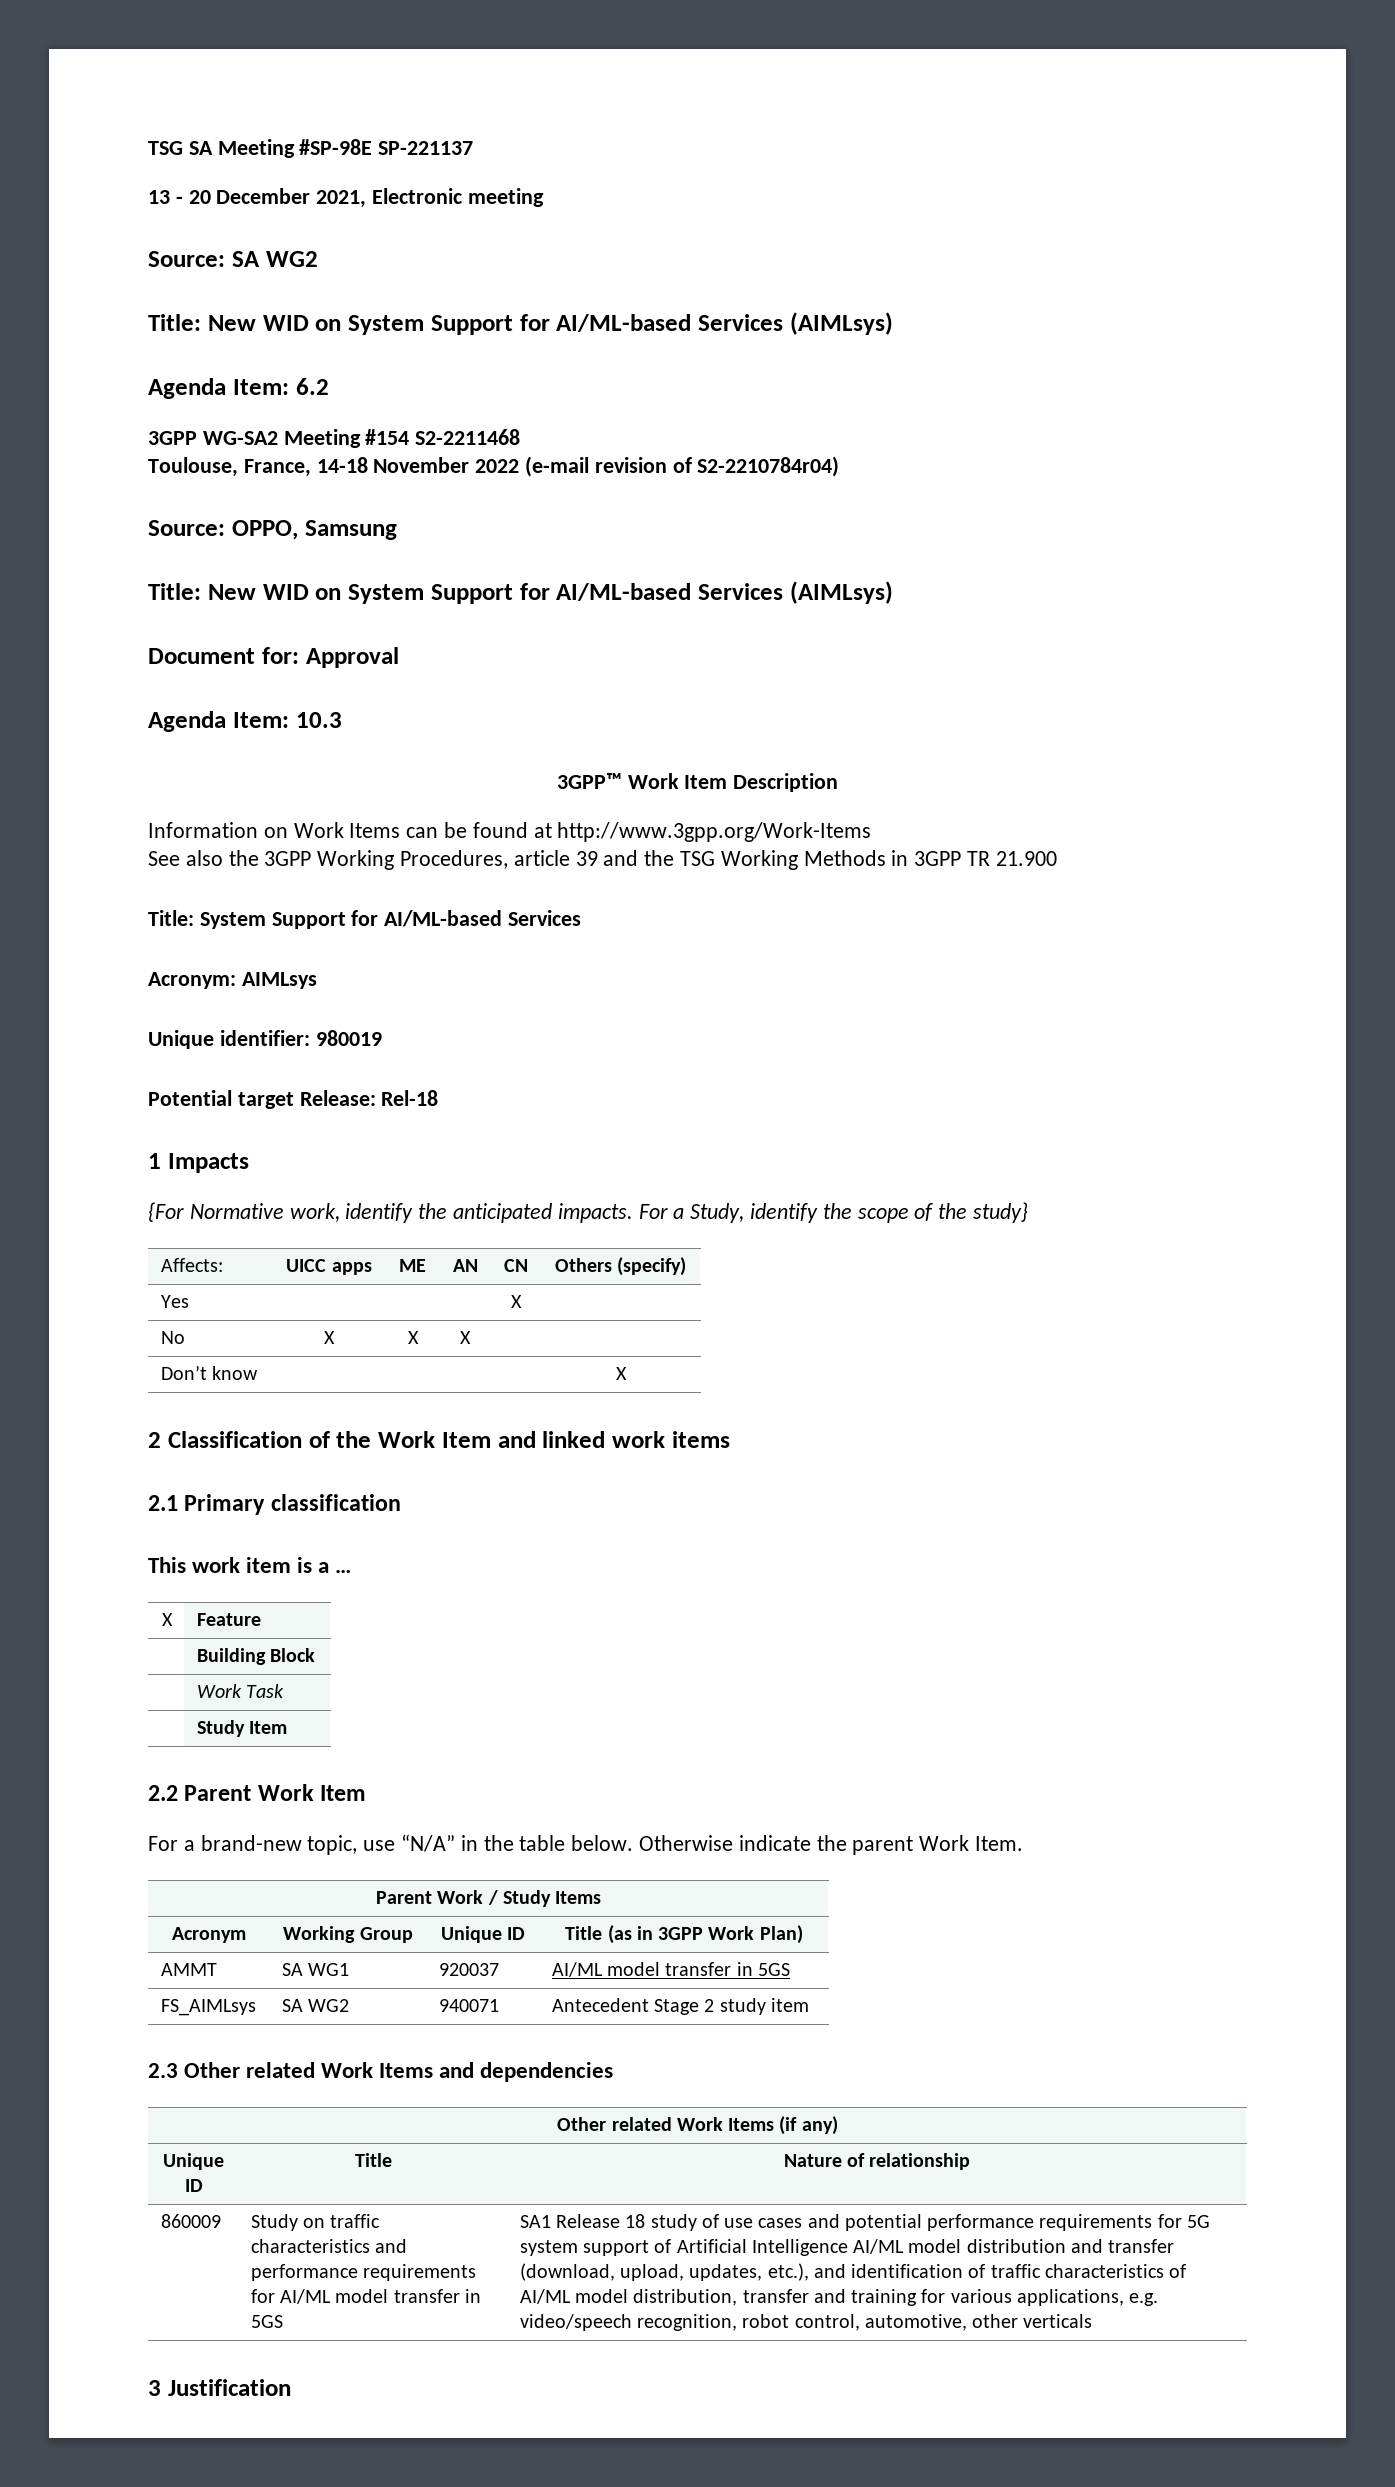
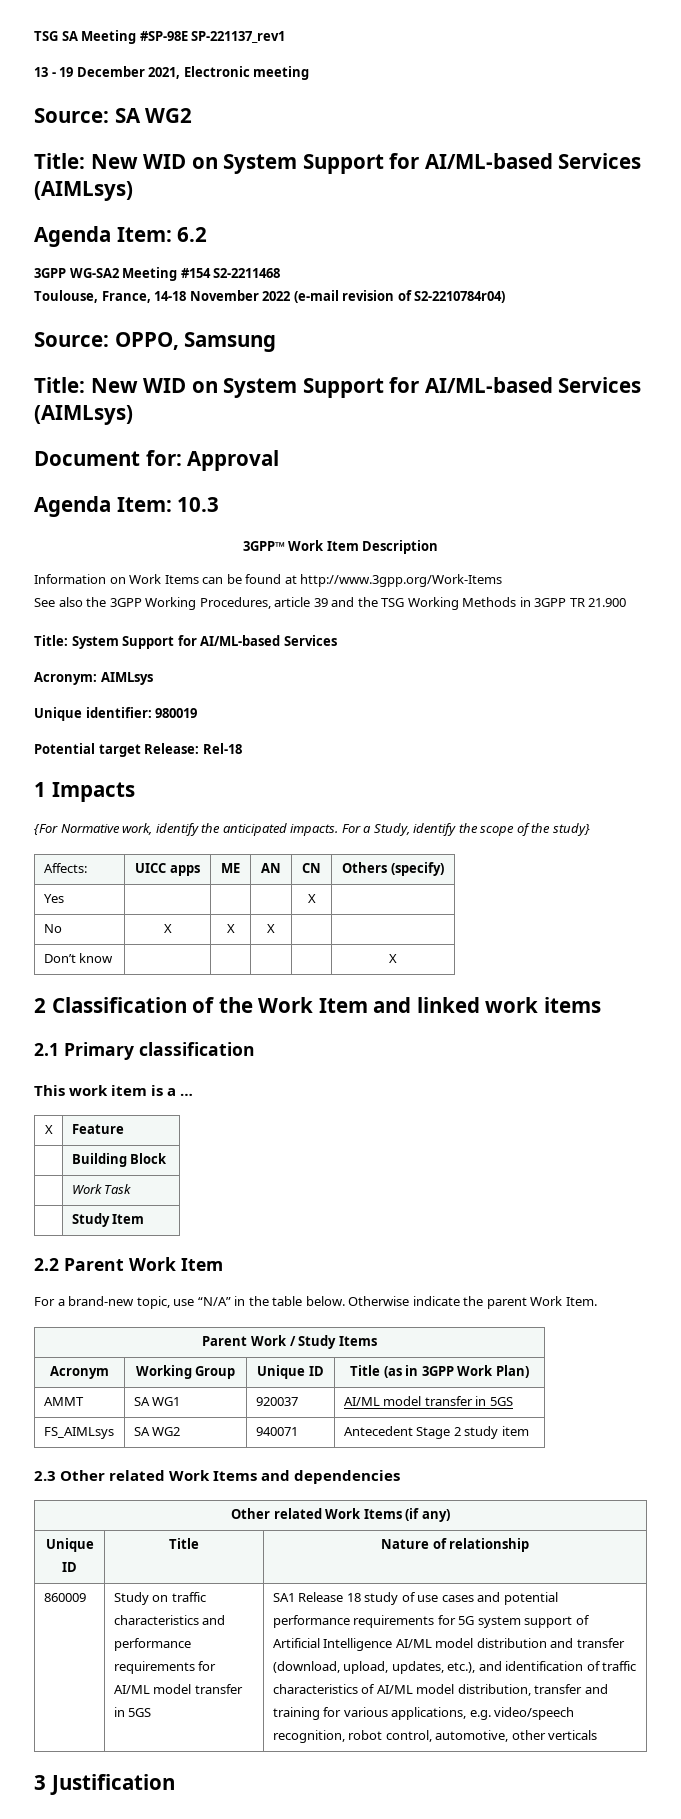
- TSG SA Meeting #SP-98E SP-221137
+ TSG SA Meeting #SP-98E SP-221137_rev1
- 13 - 20 December 2021, Electronic meeting
+ 13 - 19 December 2021, Electronic meeting

